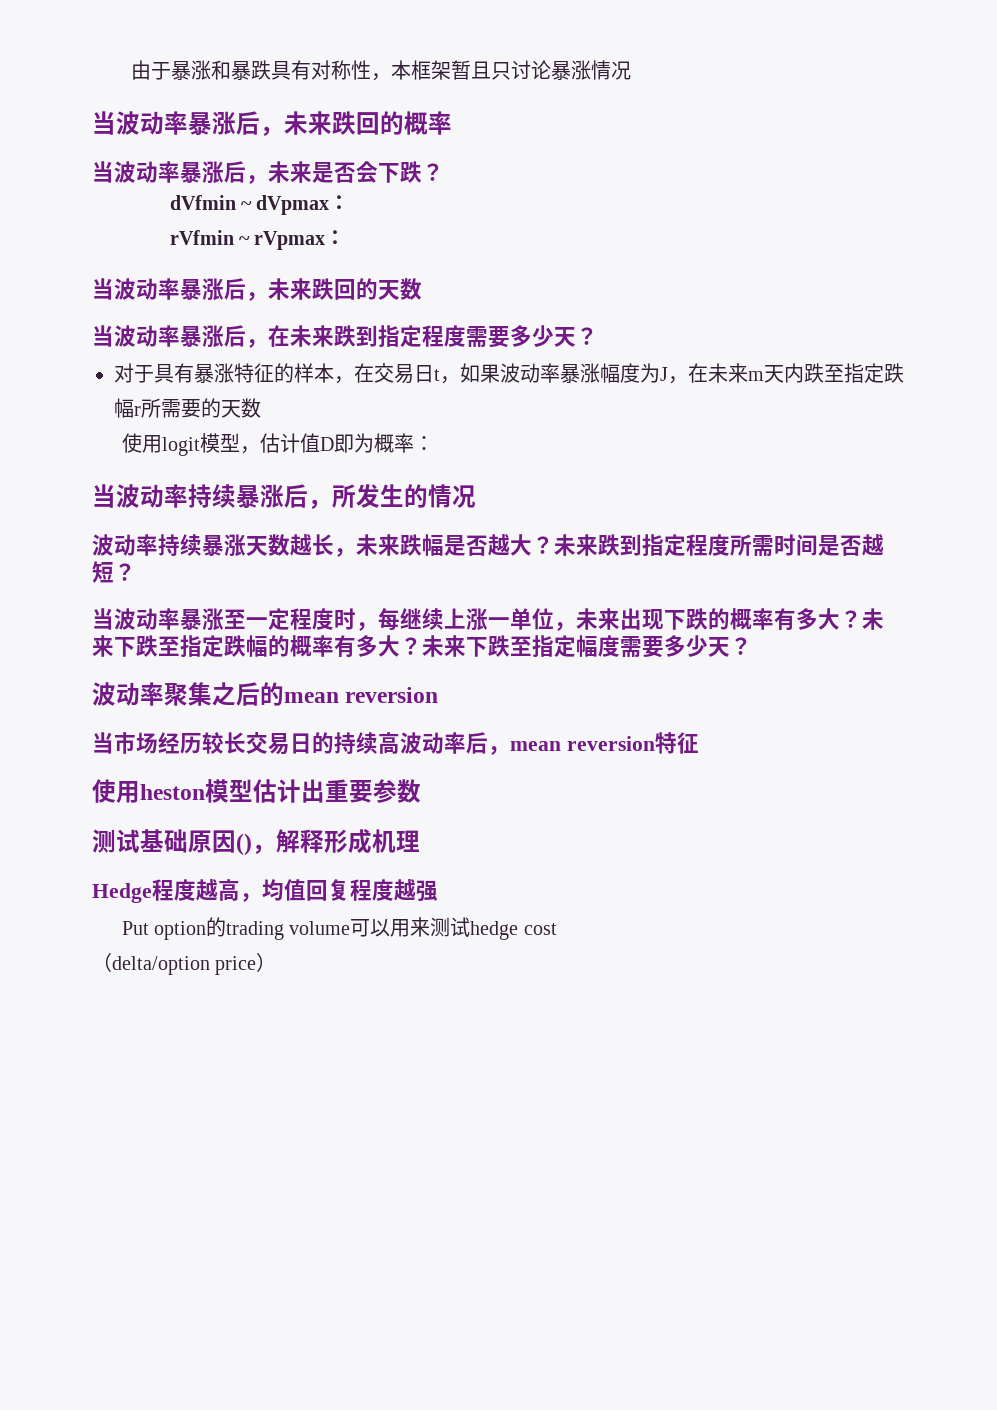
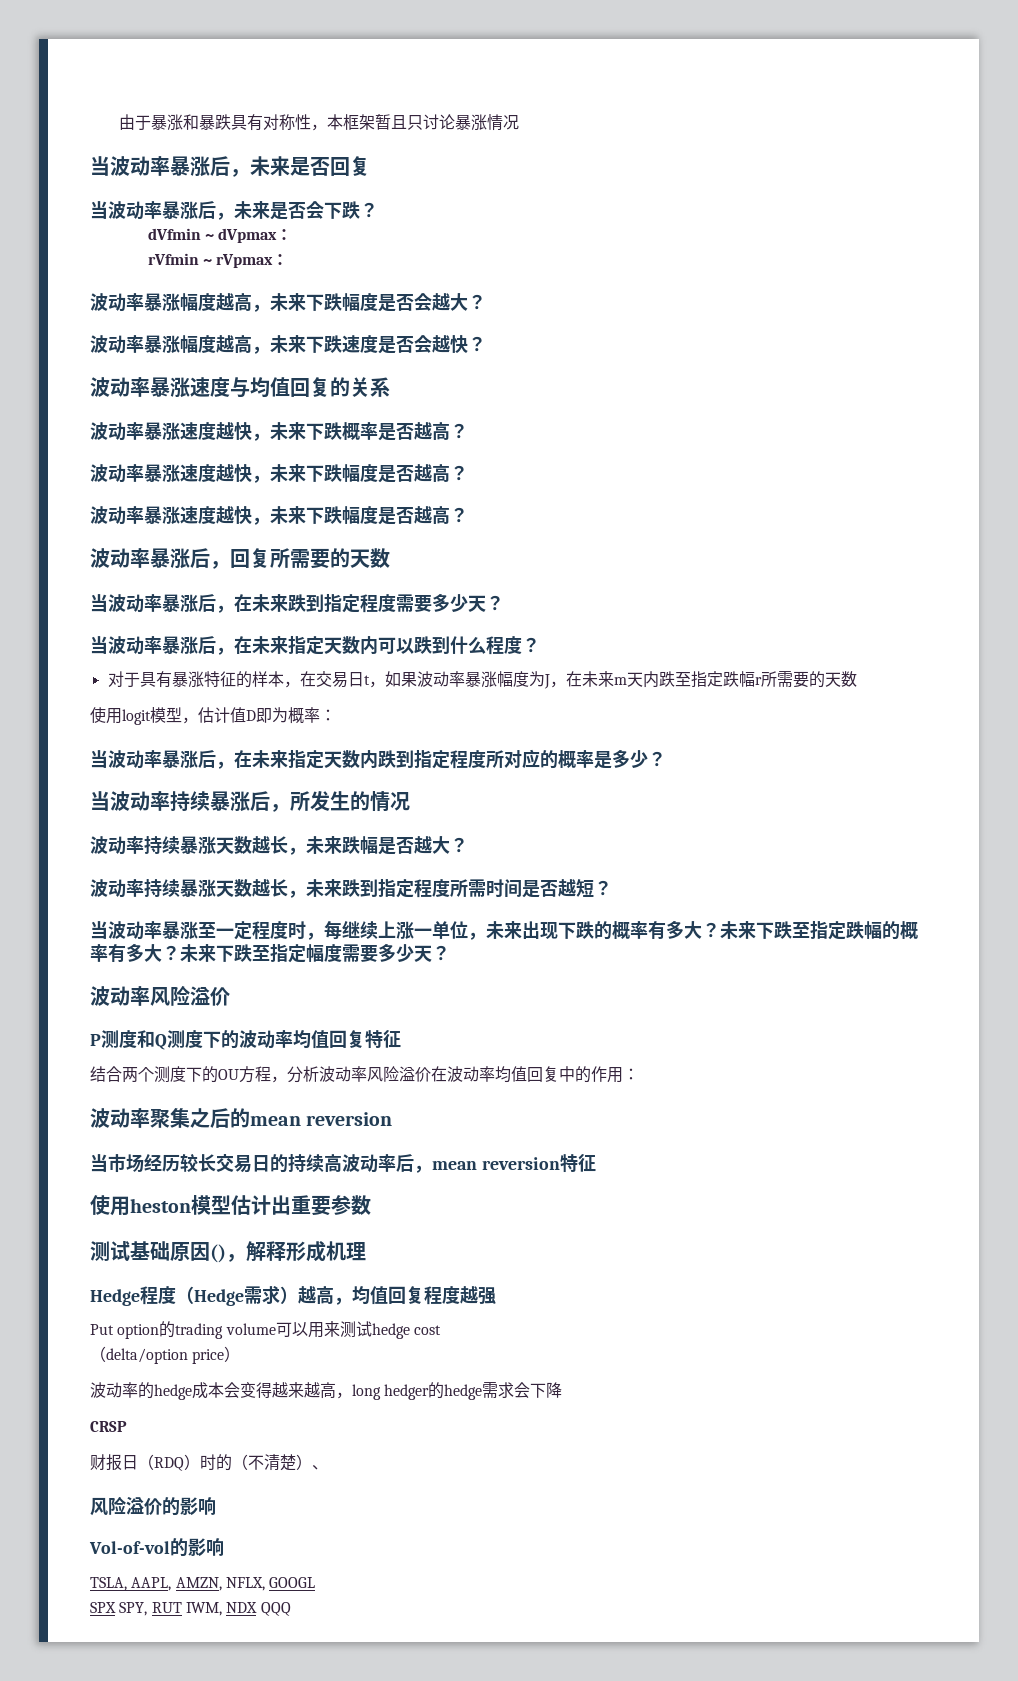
- 当波动率暴涨后，未来跌回的概率
+ 当波动率暴涨后，未来是否回复
- 当波动率暴涨后，未来跌回的天数
+ 波动率暴涨幅度越高，未来下跌幅度是否会越大？
+ 波动率暴涨幅度越高，未来下跌速度是否会越快？
+ 波动率暴涨速度与均值回复的关系
+ 波动率暴涨速度越快，未来下跌概率是否越高？
+ 波动率暴涨速度越快，未来下跌幅度是否越高？
+ 波动率暴涨速度越快，未来下跌幅度是否越高？
+ 波动率暴涨后，回复所需要的天数
+ 当波动率暴涨后，在未来指定天数内可以跌到什么程度？
+ 当波动率暴涨后，在未来指定天数内跌到指定程度所对应的概率是多少？
- 波动率持续暴涨天数越长，未来跌幅是否越大？未来跌到指定程度所需时间是否越短？
+ 波动率持续暴涨天数越长，未来跌幅是否越大？
+ 波动率持续暴涨天数越长，未来跌到指定程度所需时间是否越短？
  未来下跌至指定幅度需要多少天？
+ 波动率风险溢价
+ P测度和Q测度下的波动率均值回复特征
+ 结合两个测度下的OU方程，分析波动率风险溢价在波动率均值回复中的作用：
- Hedge程度越高，均值回复程度越强
+ Hedge程度（Hedge需求）越高，均值回复程度越强
+ 波动率的hedge成本会变得越来越高，long hedger的hedge需求会下降
+ CRSP
+ 财报日（RDQ）时的（不清楚）、
+ 风险溢价的影响
+ Vol-of-vol的影响
+ TSLA, AAPL, AMZN, NFLX, GOOGL
+ SPX SPY, RUT IWM, NDX QQQ

